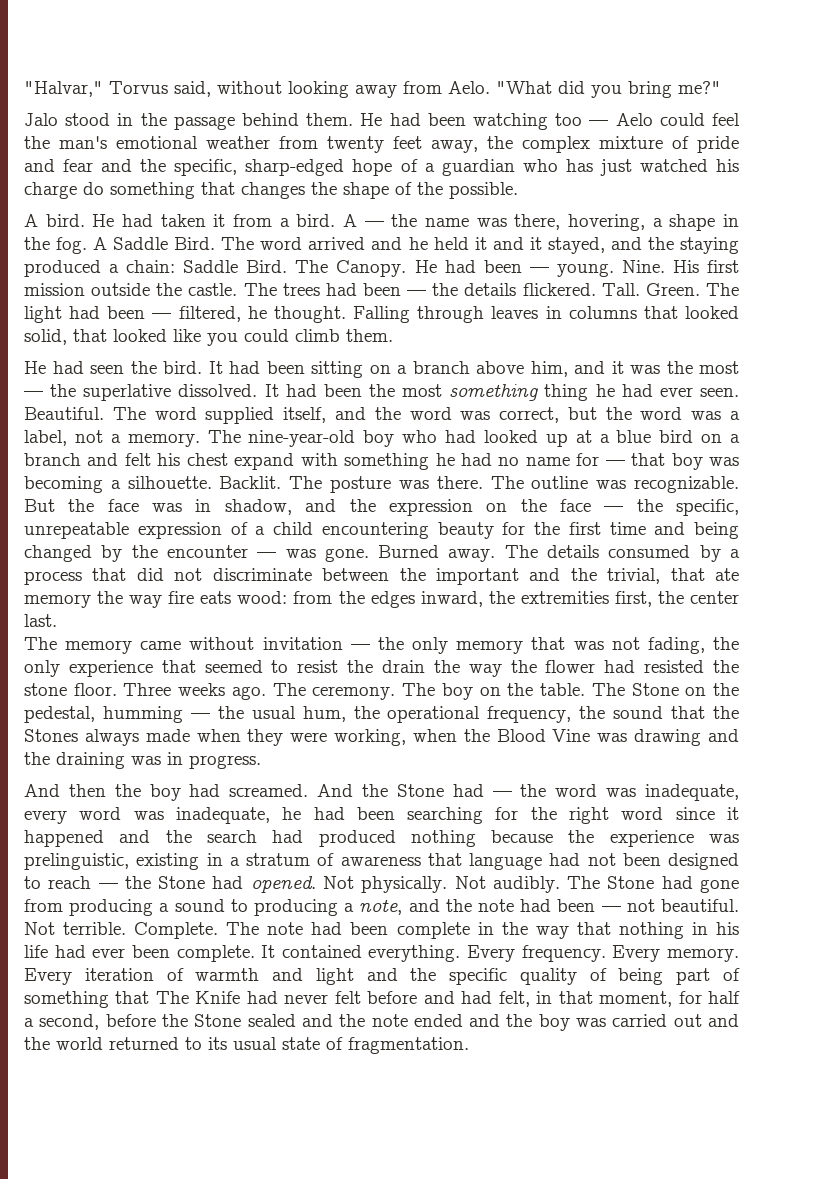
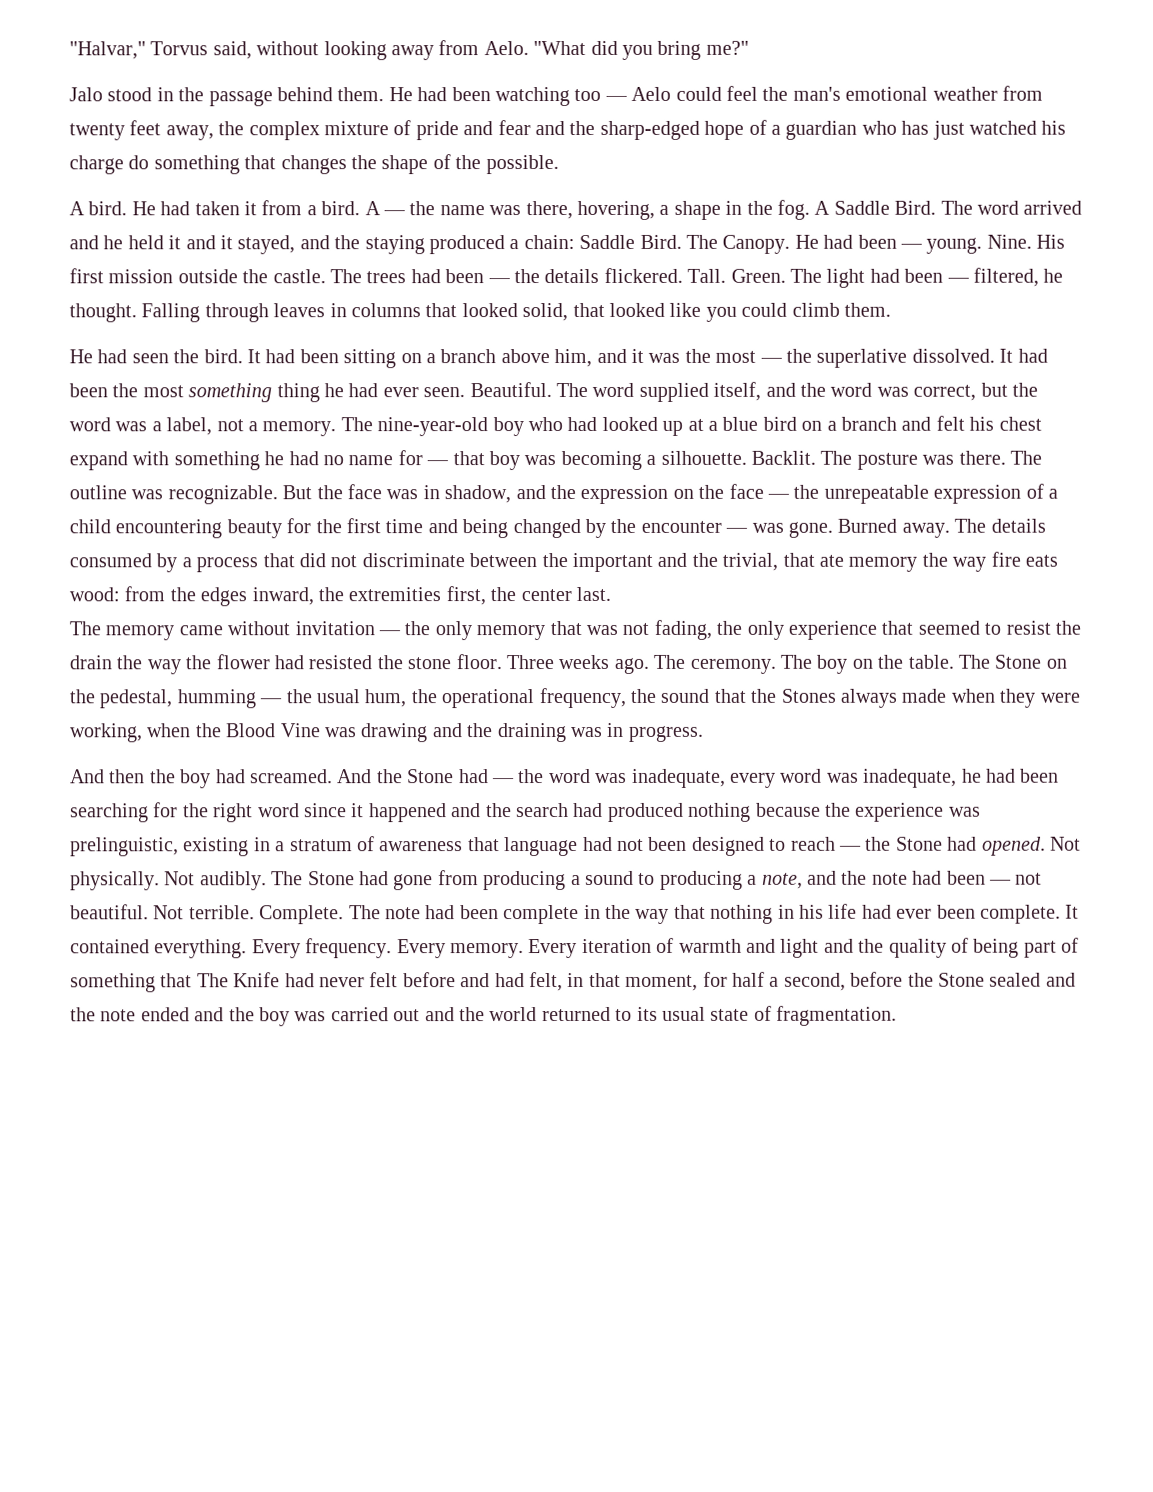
- He had been watching too — Aelo could feel the man's emotional weather from twenty feet away, the complex mixture of pride and fear and the specific, sharp-edged hope of a guardian who has just watched his charge do something that changes the shape of the possible.
+ He had been watching too — Aelo could feel the man's emotional weather from twenty feet away, the complex mixture of pride and fear and the sharp-edged hope of a guardian who has just watched his charge do something that changes the shape of the possible.
- But the face was in shadow, and the expression on the face — the specific, unrepeatable expression of a child encountering beauty for the first time and being changed by the encounter — was gone.
+ But the face was in shadow, and the expression on the face — the unrepeatable expression of a child encountering beauty for the first time and being changed by the encounter — was gone.
- Every iteration of warmth and light and the specific quality of being part of something that The Knife had never felt before and had felt, in that moment, for half a second, before the Stone sealed and the note ended and the boy was carried out and the world returned to its usual state of fragmentation.
+ Every iteration of warmth and light and the quality of being part of something that The Knife had never felt before and had felt, in that moment, for half a second, before the Stone sealed and the note ended and the boy was carried out and the world returned to its usual state of fragmentation.

